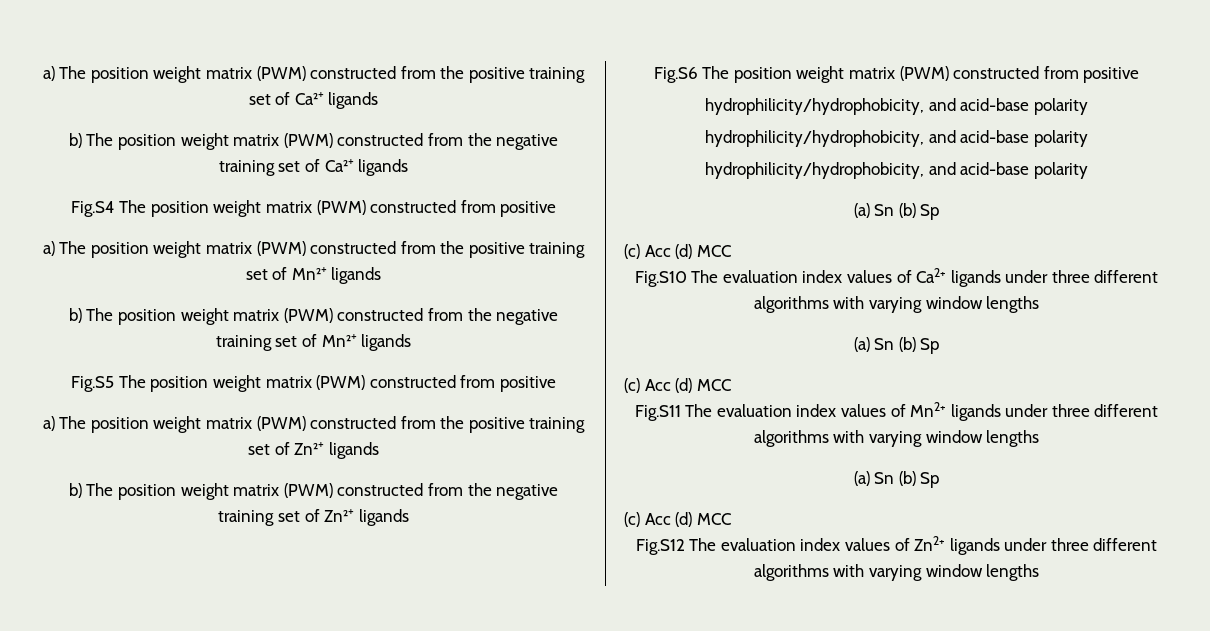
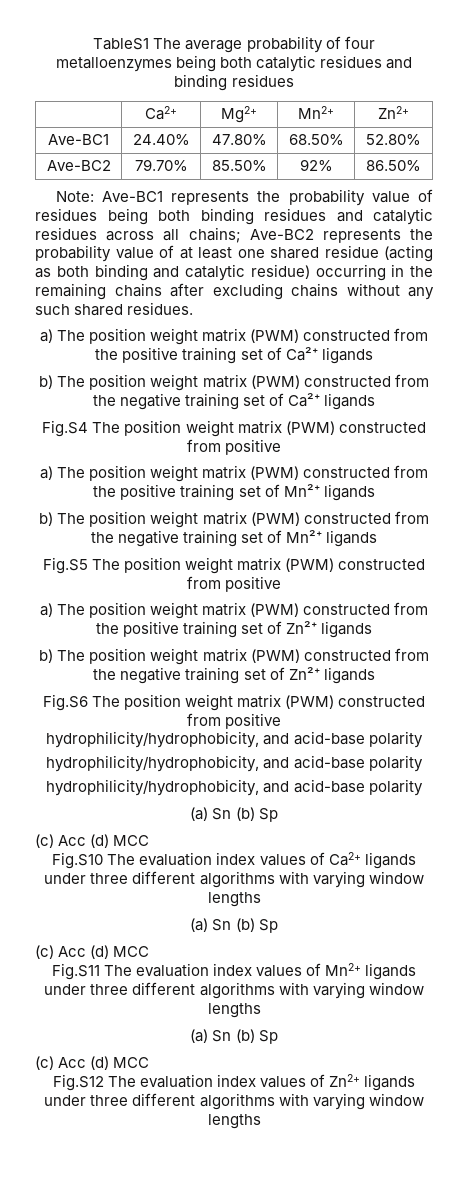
+ TableS1 The average probability of four metalloenzymes being both catalytic residues and binding residues
+ | Ca2+ | Mg2+ | Mn2+ | Zn2+
+ Ave-BC1 | 24.40% | 47.80% | 68.50% | 52.80%
+ Ave-BC2 | 79.70% | 85.50% | 92% | 86.50%
+ Note: Ave-BC1 represents the probability value of residues being both binding residues and catalytic residues across all chains; Ave-BC2 represents the probability value of at least one shared residue (acting as both binding and catalytic residue) occurring in the remaining chains after excluding chains without any such shared residues.

